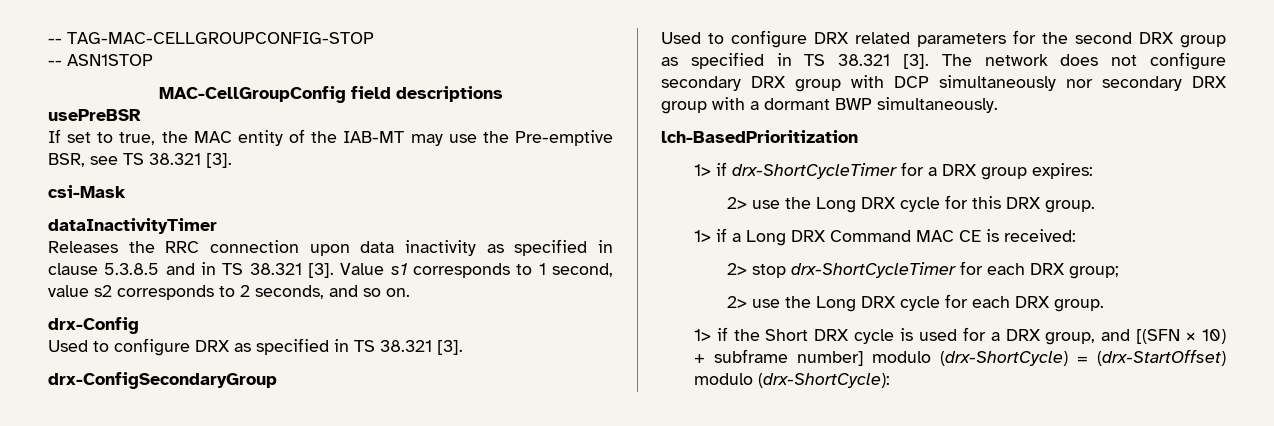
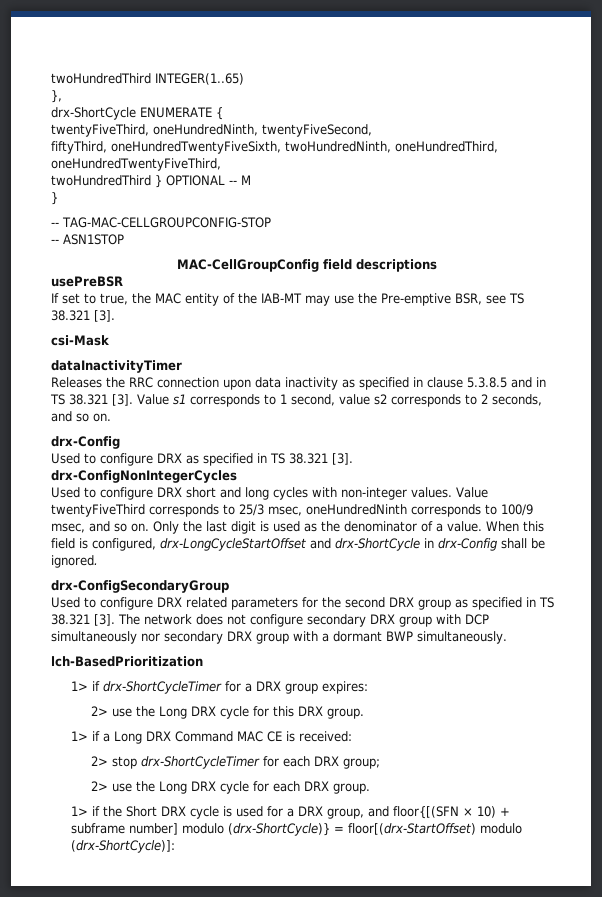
+ twoHundredThird INTEGER(1..65)
+ },
+ drx-ShortCycle ENUMERATE {
+ twentyFiveThird, oneHundredNinth, twentyFiveSecond,
+ fiftyThird, oneHundredTwentyFiveSixth, twoHundredNinth, oneHundredThird, oneHundredTwentyFiveThird,
+ twoHundredThird } OPTIONAL -- M
+ }
+ drx-ConfigNonIntegerCycles
+ Used to configure DRX short and long cycles with non-integer values. Value twentyFiveThird corresponds to 25/3 msec, oneHundredNinth corresponds to 100/9 msec, and so on. Only the last digit is used as the denominator of a value. When this field is configured, drx-LongCycleStartOffset and drx-ShortCycle in drx-Config shall be ignored.
- 1> if the Short DRX cycle is used for a DRX group, and [(SFN × 10) + subframe number] modulo (drx-ShortCycle) = (drx-StartOffset) modulo (drx-ShortCycle):
+ 1> if the Short DRX cycle is used for a DRX group, and floor{[(SFN × 10) + subframe number] modulo (drx-ShortCycle)} = floor[(drx-StartOffset) modulo (drx-ShortCycle)]:

